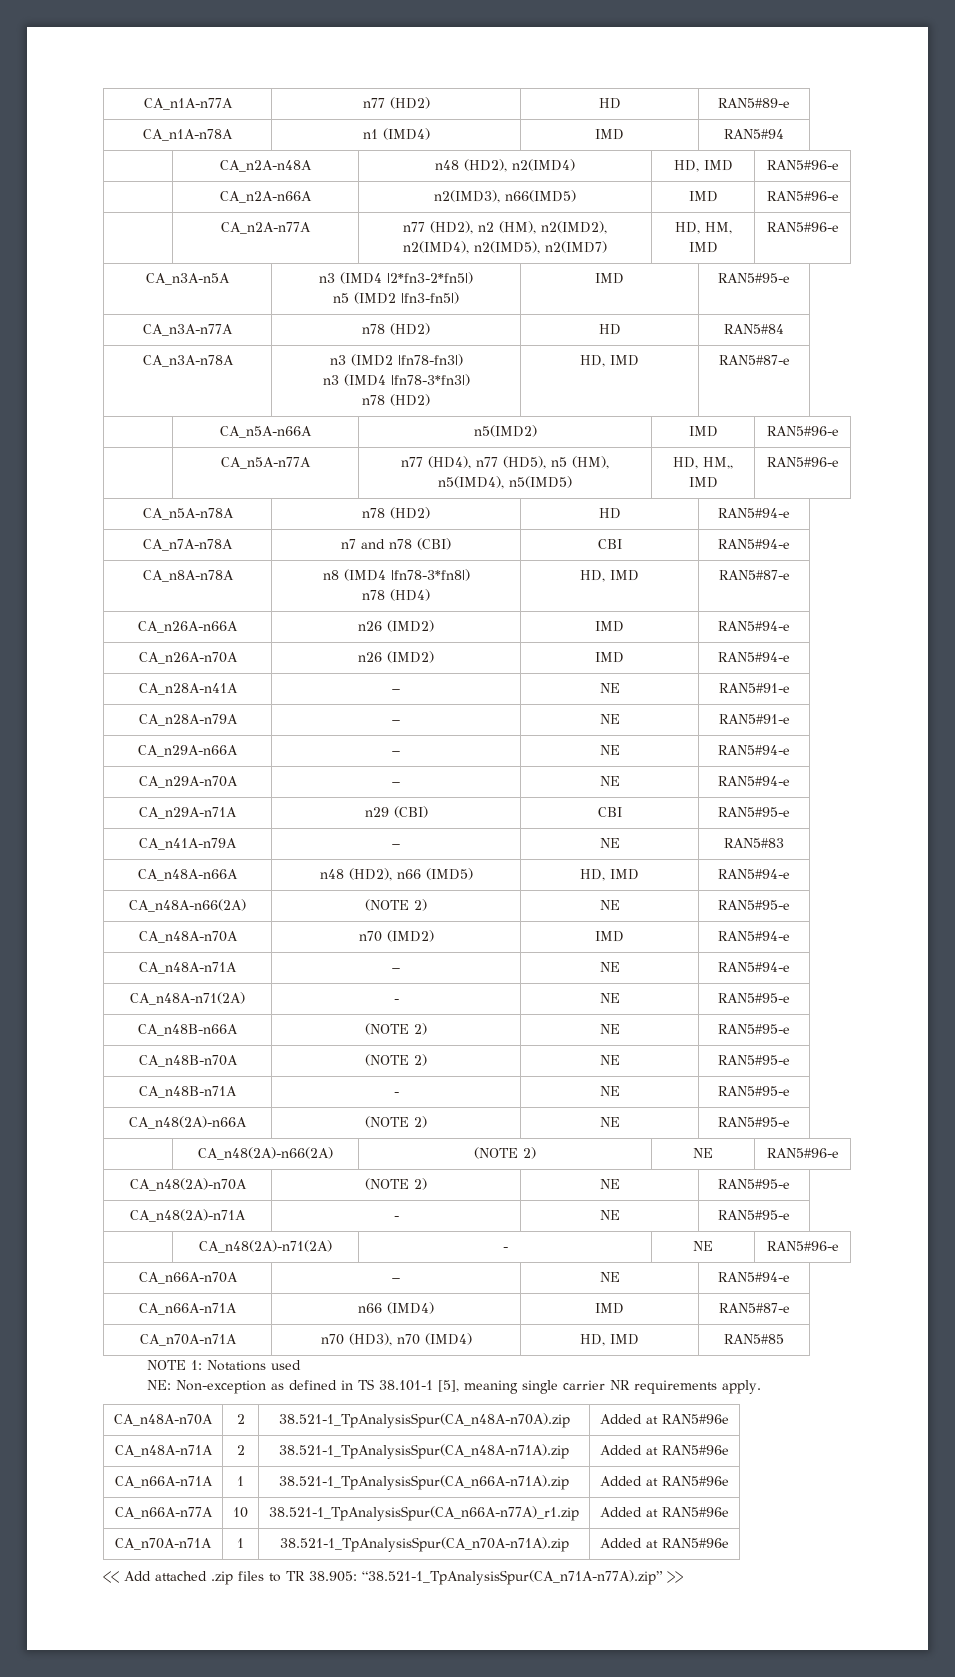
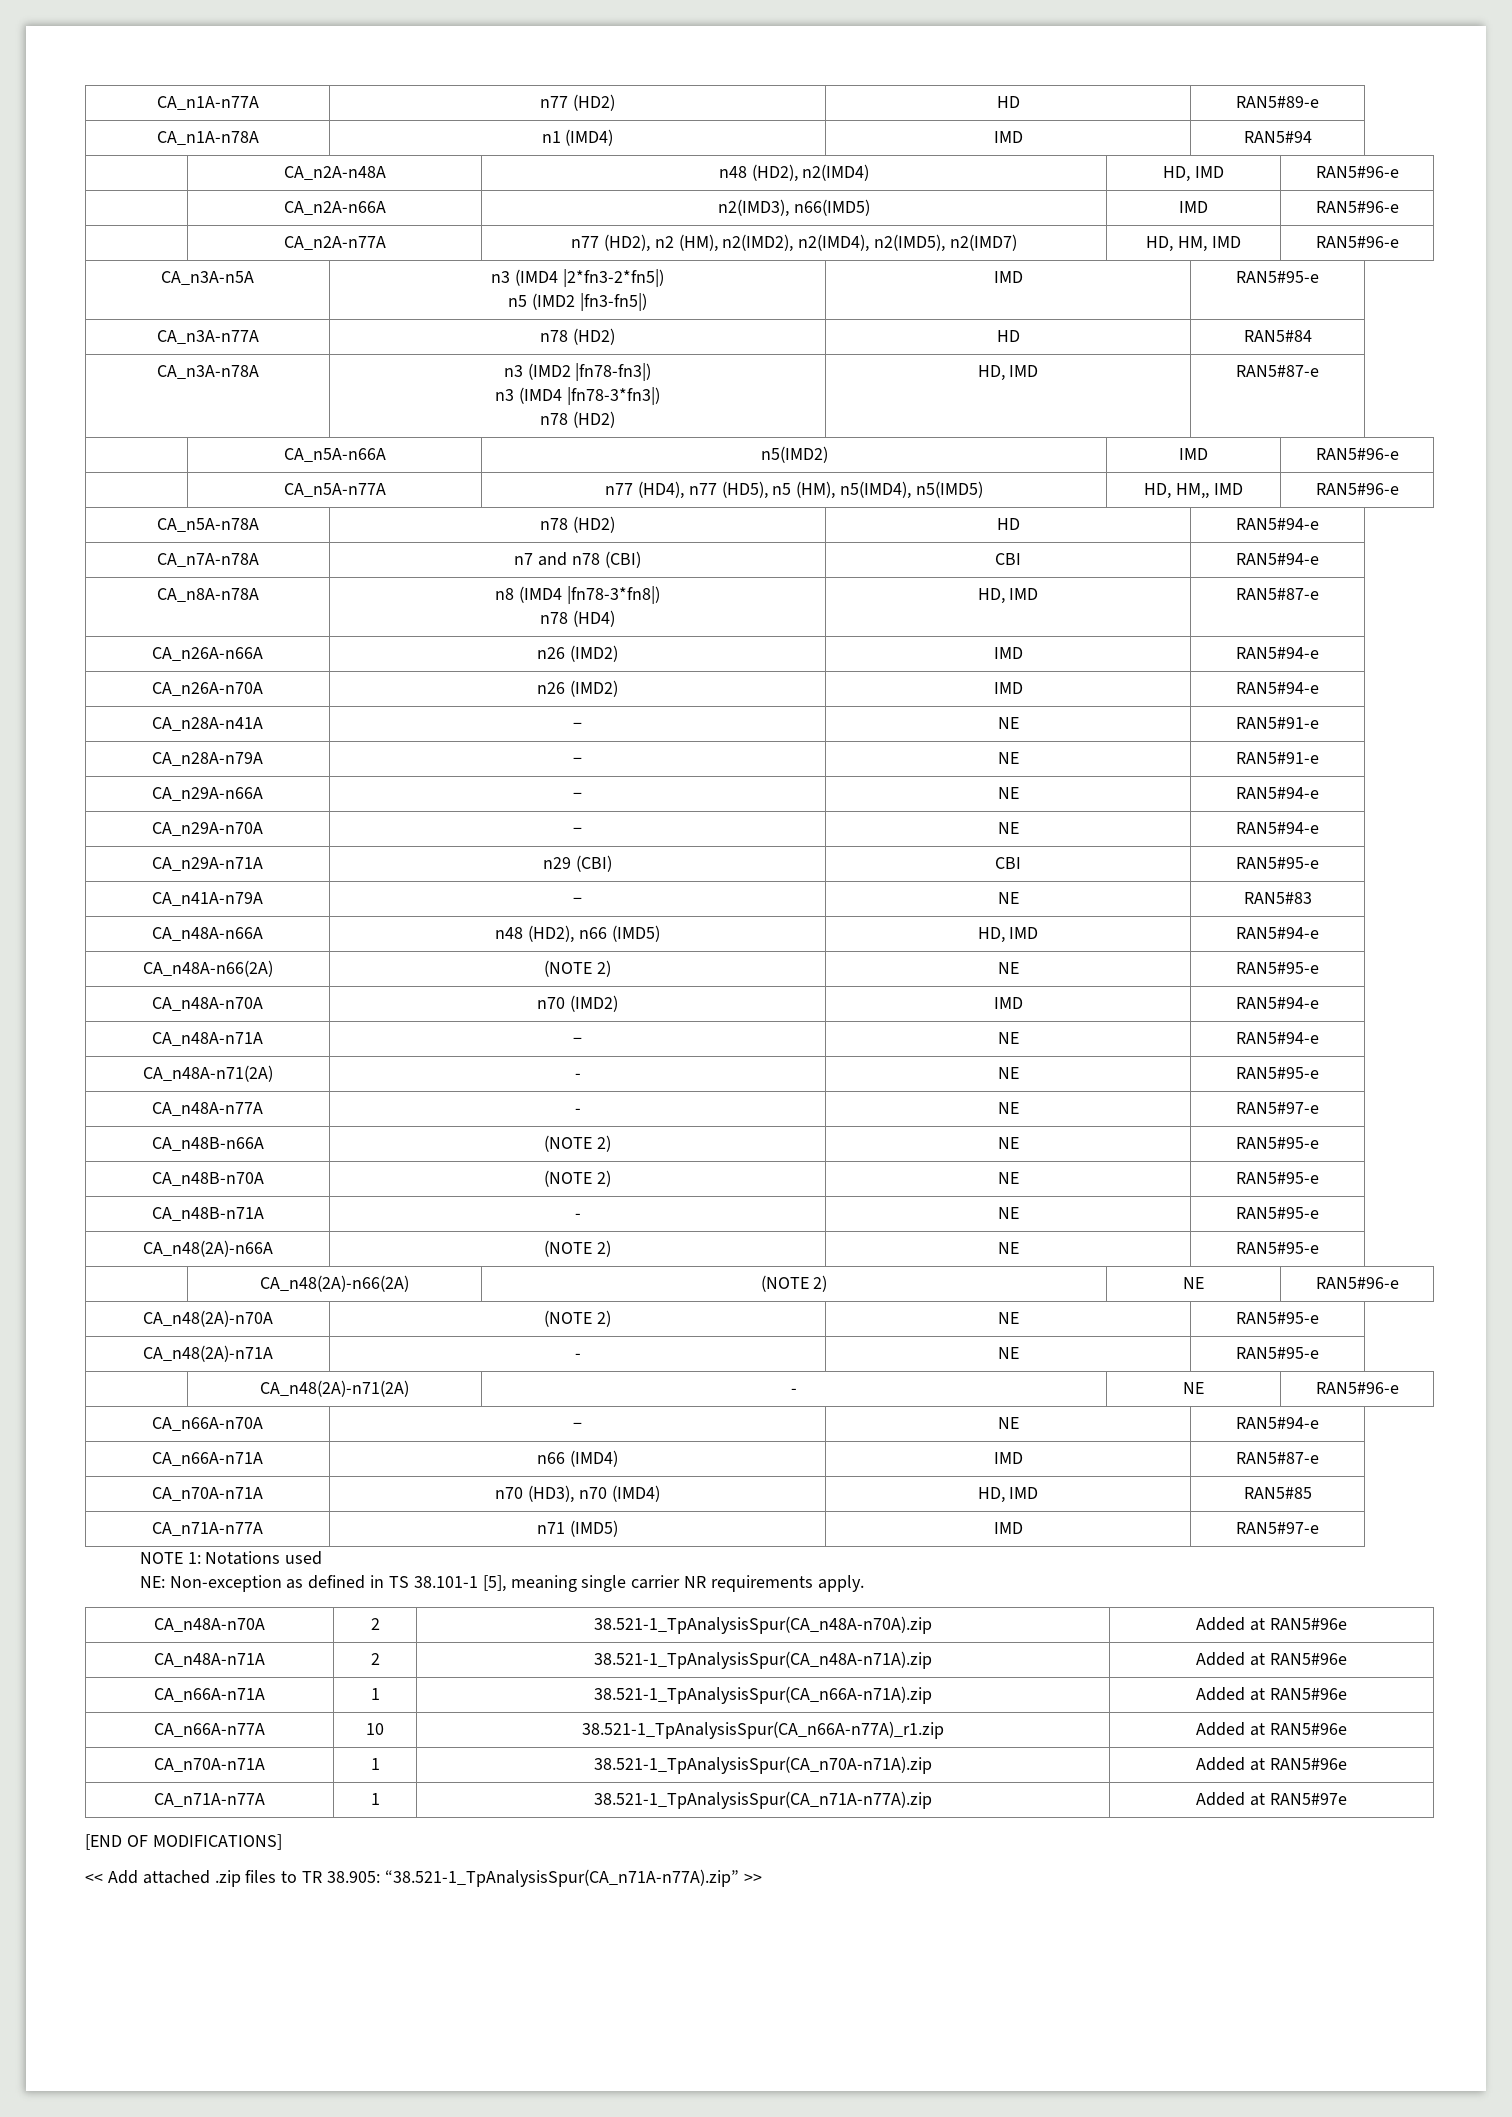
+ CA_n48A-n77A | - | NE | RAN5#97-e
+ CA_n71A-n77A | n71 (IMD5) | IMD | RAN5#97-e
+ CA_n71A-n77A | 1 | 38.521-1_TpAnalysisSpur(CA_n71A-n77A).zip | Added at RAN5#97e
+ [END OF MODIFICATIONS]

